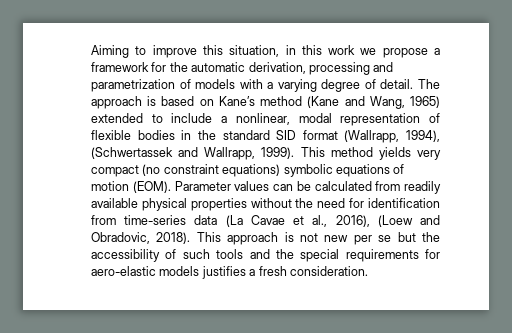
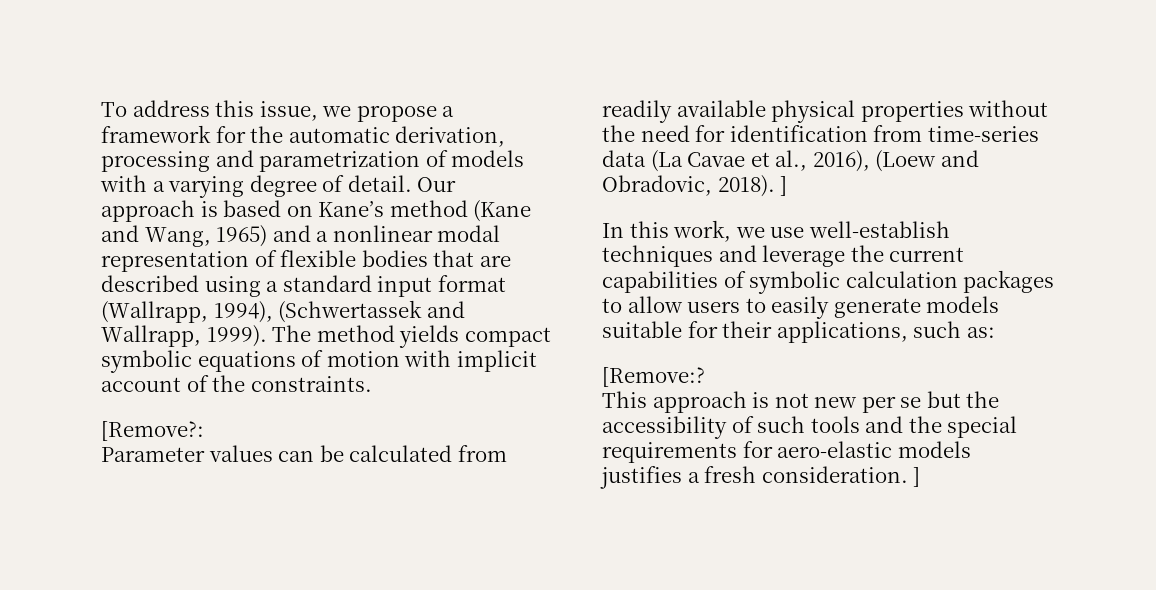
- Aiming to improve this situation, in this work we propose a framework for the automatic derivation, processing and parametrization of models with a varying degree of detail.
+ To address this issue, we propose a framework for the automatic derivation, processing and parametrization of models with a varying degree of detail.
- The approach is based on Kane’s method (Kane and Wang, 1965) extended to include a nonlinear, modal representation of flexible bodies in the standard SID format (Wallrapp, 1994), (Schwertassek and Wallrapp, 1999).
+ Our approach is based on Kane’s method (Kane and Wang, 1965) and a nonlinear modal representation of flexible bodies that are described using a standard input format (Wallrapp, 1994), (Schwertassek and Wallrapp, 1999).
- This method yields very compact (no constraint equations) symbolic equations of motion (EOM). Parameter values can be calculated from readily available physical properties without the need for identification from time-series data (La Cavae et al., 2016), (Loew and Obradovic, 2018). This approach is not new per se but the accessibility of such tools and the special requirements for aero-elastic models justifies a fresh consideration.
+ The method yields compact symbolic equations of motion with implicit account of the constraints.
+ [Remove?:
+ Parameter values can be calculated from readily available physical properties without the need for identification from time-series data (La Cavae et al., 2016), (Loew and Obradovic, 2018). ]
+ In this work, we use well-establish techniques and leverage the current capabilities of symbolic calculation packages to allow users to easily generate models suitable for their applications, such as:
+ [Remove:?
+ This approach is not new per se but the accessibility of such tools and the special requirements for aero-elastic models justifies a fresh consideration. ]

